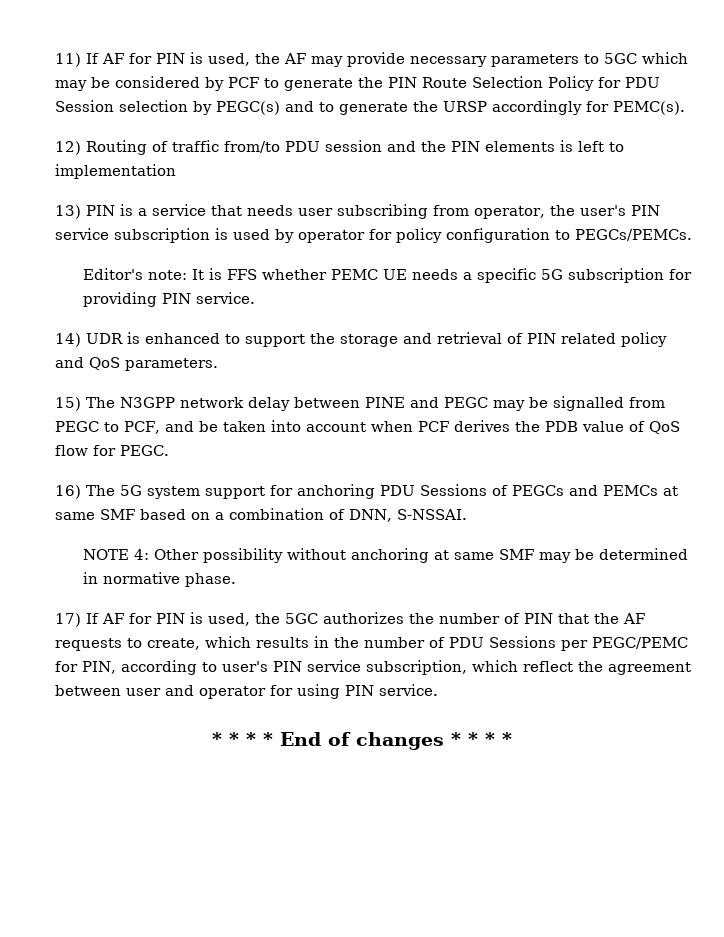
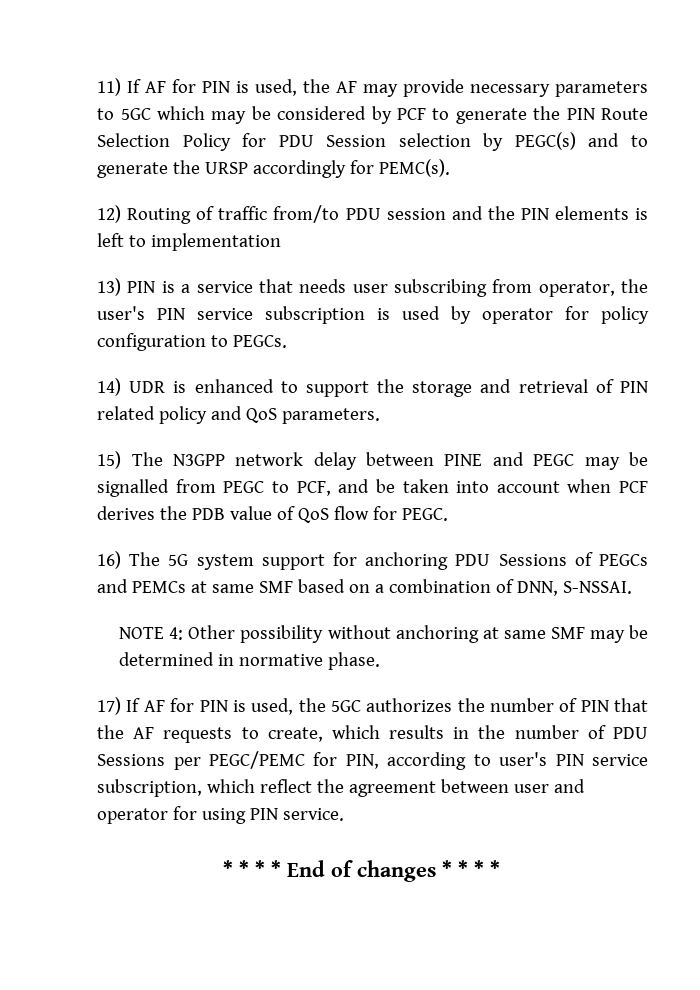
- 13) PIN is a service that needs user subscribing from operator, the user's PIN service subscription is used by operator for policy configuration to PEGCs/PEMCs.
- Editor's note: It is FFS whether PEMC UE needs a specific 5G subscription for providing PIN service.
+ 13) PIN is a service that needs user subscribing from operator, the user's PIN service subscription is used by operator for policy configuration to PEGCs.

